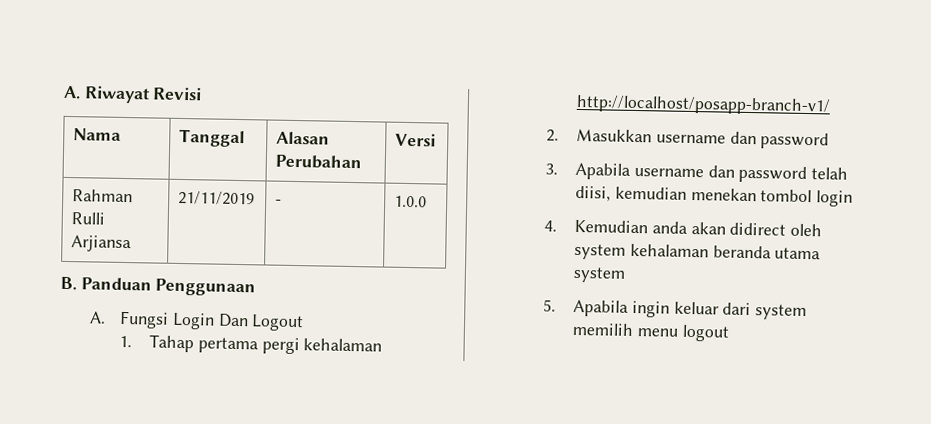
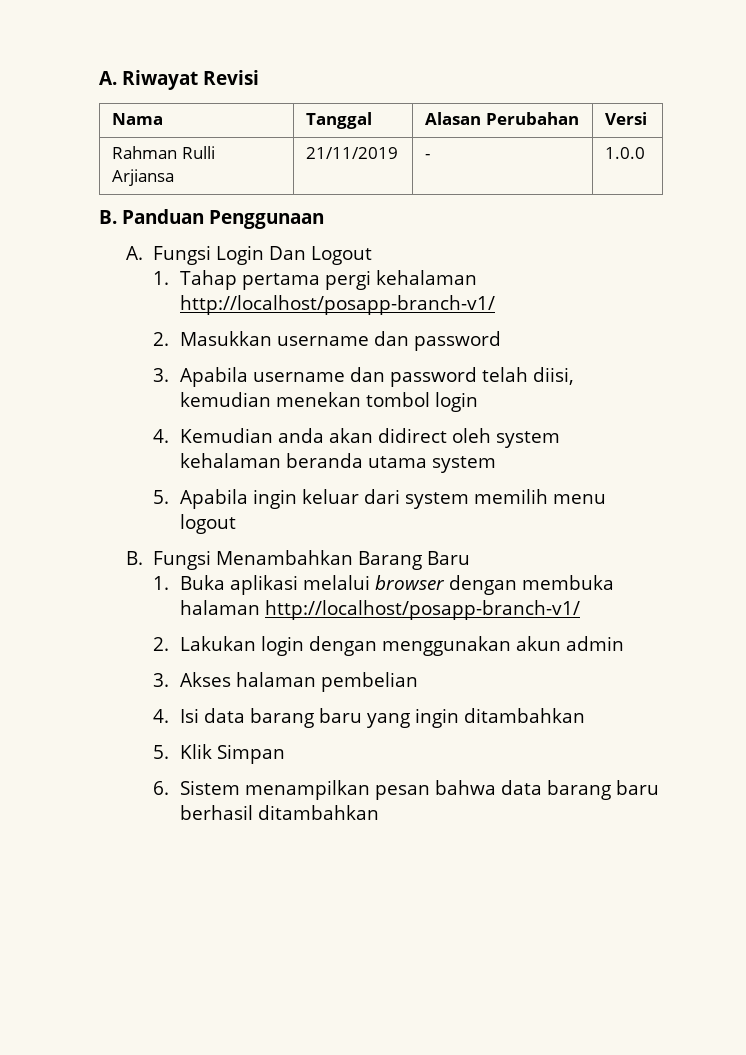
+ B. Fungsi Menambahkan Barang Baru
+ 1. Buka aplikasi melalui browser dengan membuka halaman http://localhost/posapp-branch-v1/
+ 2. Lakukan login dengan menggunakan akun admin
+ 3. Akses halaman pembelian
+ 4. Isi data barang baru yang ingin ditambahkan
+ 5. Klik Simpan
+ 6. Sistem menampilkan pesan bahwa data barang baru berhasil ditambahkan

